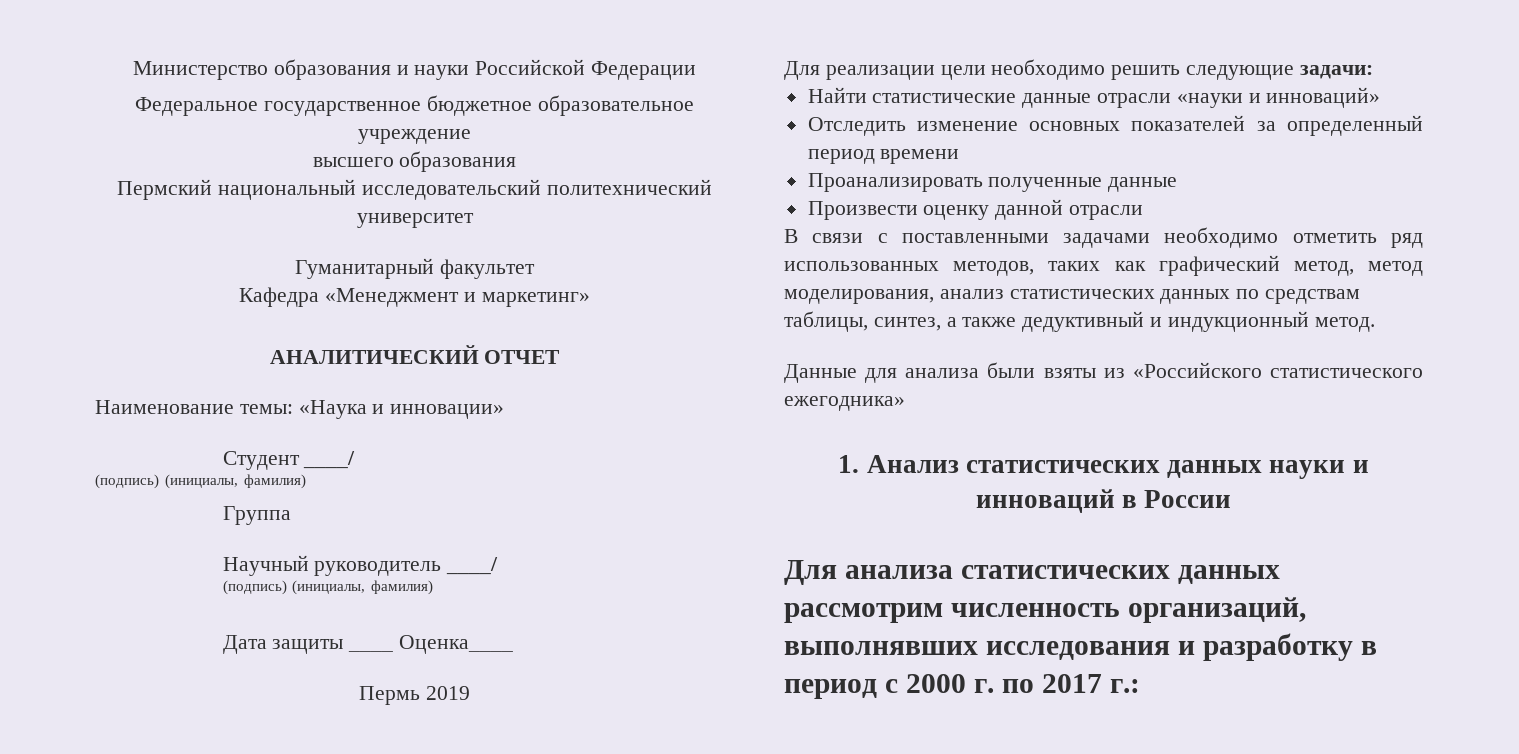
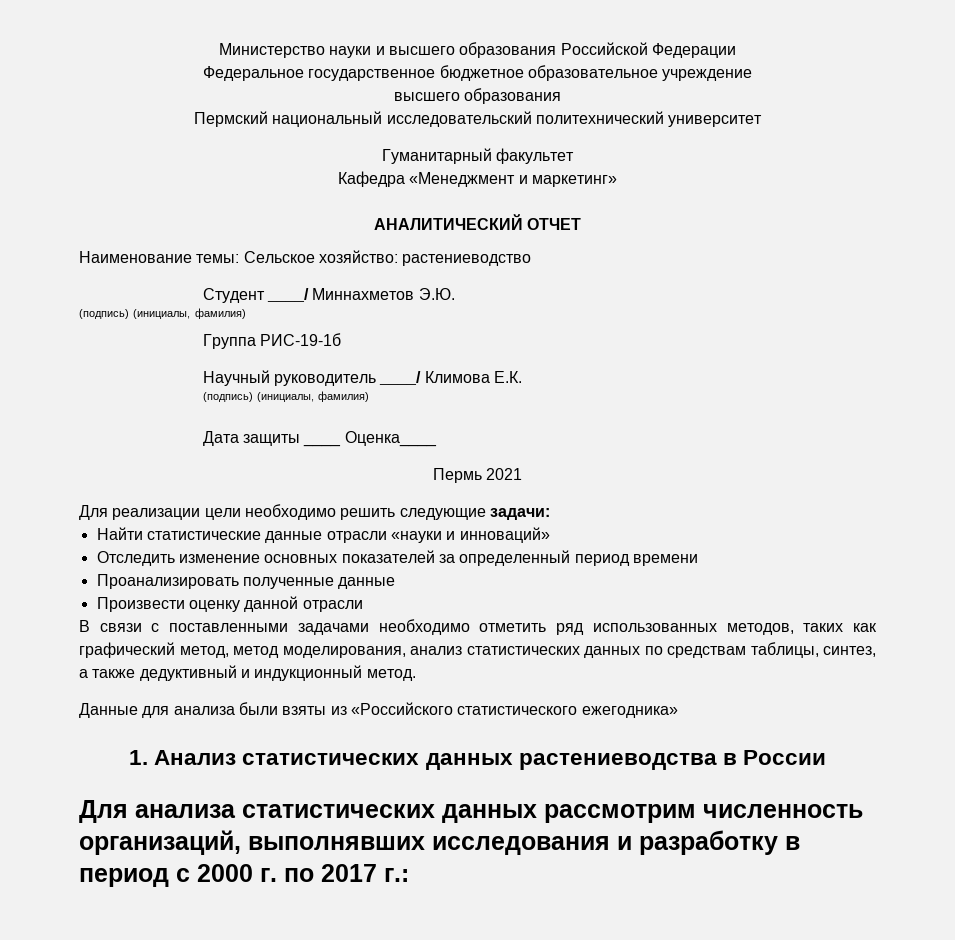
- Министерство образования и науки Российской Федерации
+ Министерство науки и высшего образования Российской Федерации
- Наименование темы: «Наука и инновации»
+ Наименование темы: Сельское хозяйство: растениеводство
- Студент ____/
+ Студент ____/ Миннахметов Э.Ю.
- Группа
+ Группа РИС-19-1б
- Научный руководитель ____/
+ Научный руководитель ____/ Климова Е.К.
- Пермь 2019
+ Пермь 2021
- 1. Анализ статистических данных науки и инноваций в России
+ 1. Анализ статистических данных растениеводства в России

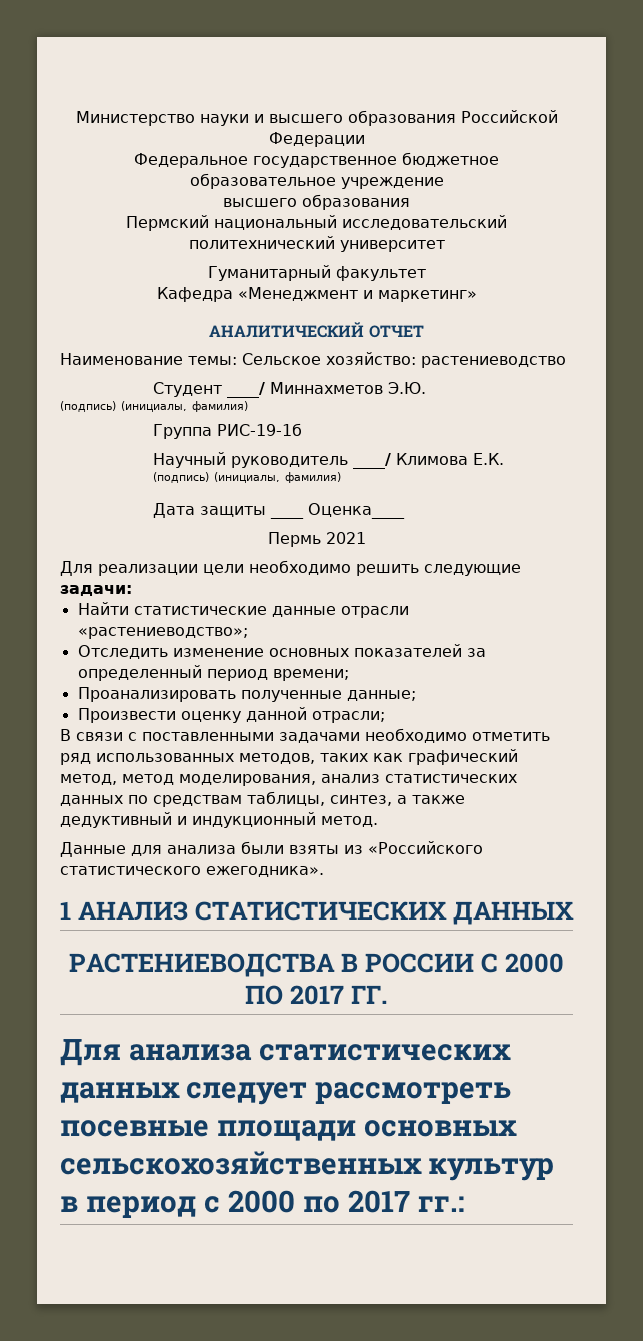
- Найти статистические данные отрасли «науки и инноваций»
+ Найти статистические данные отрасли «растениеводство»;
- Отследить изменение основных показателей за определенный период времени
+ Отследить изменение основных показателей за определенный период времени;
- Проанализировать полученные данные
+ Проанализировать полученные данные;
- Произвести оценку данной отрасли
+ Произвести оценку данной отрасли;
- Данные для анализа были взяты из «Российского статистического ежегодника»
- 1. Анализ статистических данных растениеводства в России
- Для анализа статистических данных рассмотрим численность организаций, выполнявших исследования и разработку в период с 2000 г. по 2017 г.:
+ Данные для анализа были взяты из «Российского статистического ежегодника».
+ 1 АНАЛИЗ СТАТИСТИЧЕСКИХ ДАННЫХ
+ РАСТЕНИЕВОДСТВА В РОССИИ С 2000 ПО 2017 ГГ.
+ Для анализа статистических данных следует рассмотреть посевные площади основных сельскохозяйственных культур в период с 2000 по 2017 гг.:

